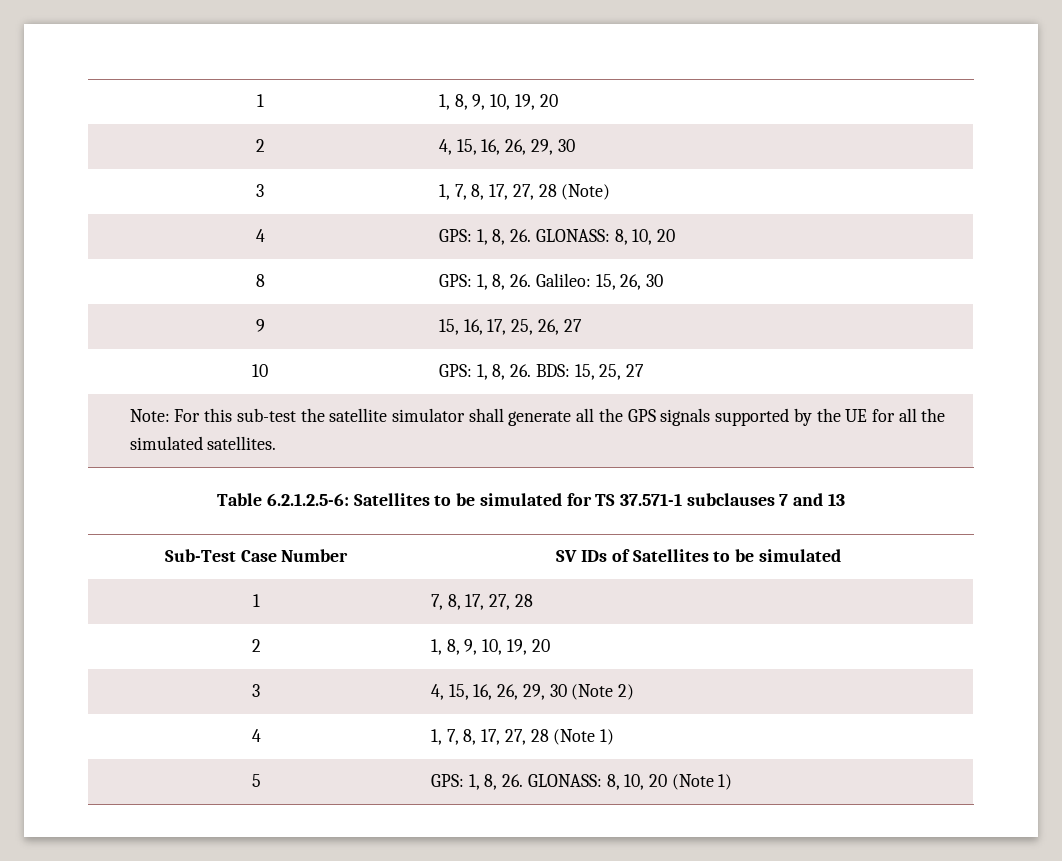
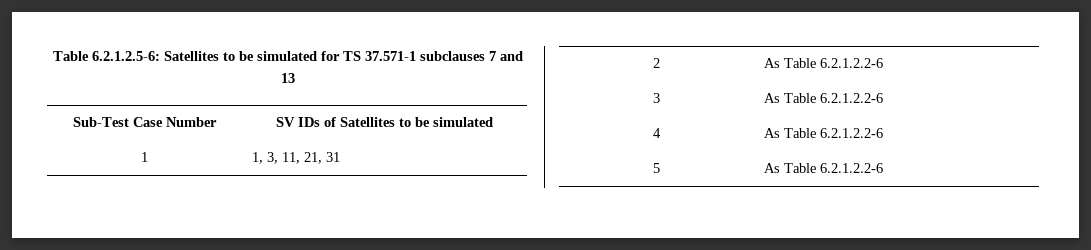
- 1 | 1, 8, 9, 10, 19, 20
- 2 | 4, 15, 16, 26, 29, 30
- 3 | 1, 7, 8, 17, 27, 28 (Note)
- 4 | GPS: 1, 8, 26. GLONASS: 8, 10, 20
- 8 | GPS: 1, 8, 26. Galileo: 15, 26, 30
- 9 | 15, 16, 17, 25, 26, 27
- 10 | GPS: 1, 8, 26. BDS: 15, 25, 27
- Note: For this sub-test the satellite simulator shall generate all the GPS signals supported by the UE for all the simulated satellites.
- 1 | 7, 8, 17, 27, 28
- 2 | 1, 8, 9, 10, 19, 20
- 3 | 4, 15, 16, 26, 29, 30 (Note 2)
- 4 | 1, 7, 8, 17, 27, 28 (Note 1)
- 5 | GPS: 1, 8, 26. GLONASS: 8, 10, 20 (Note 1)
+ 1 | 1, 3, 11, 21, 31
+ 2 | As Table 6.2.1.2.2-6
+ 3 | As Table 6.2.1.2.2-6
+ 4 | As Table 6.2.1.2.2-6
+ 5 | As Table 6.2.1.2.2-6

